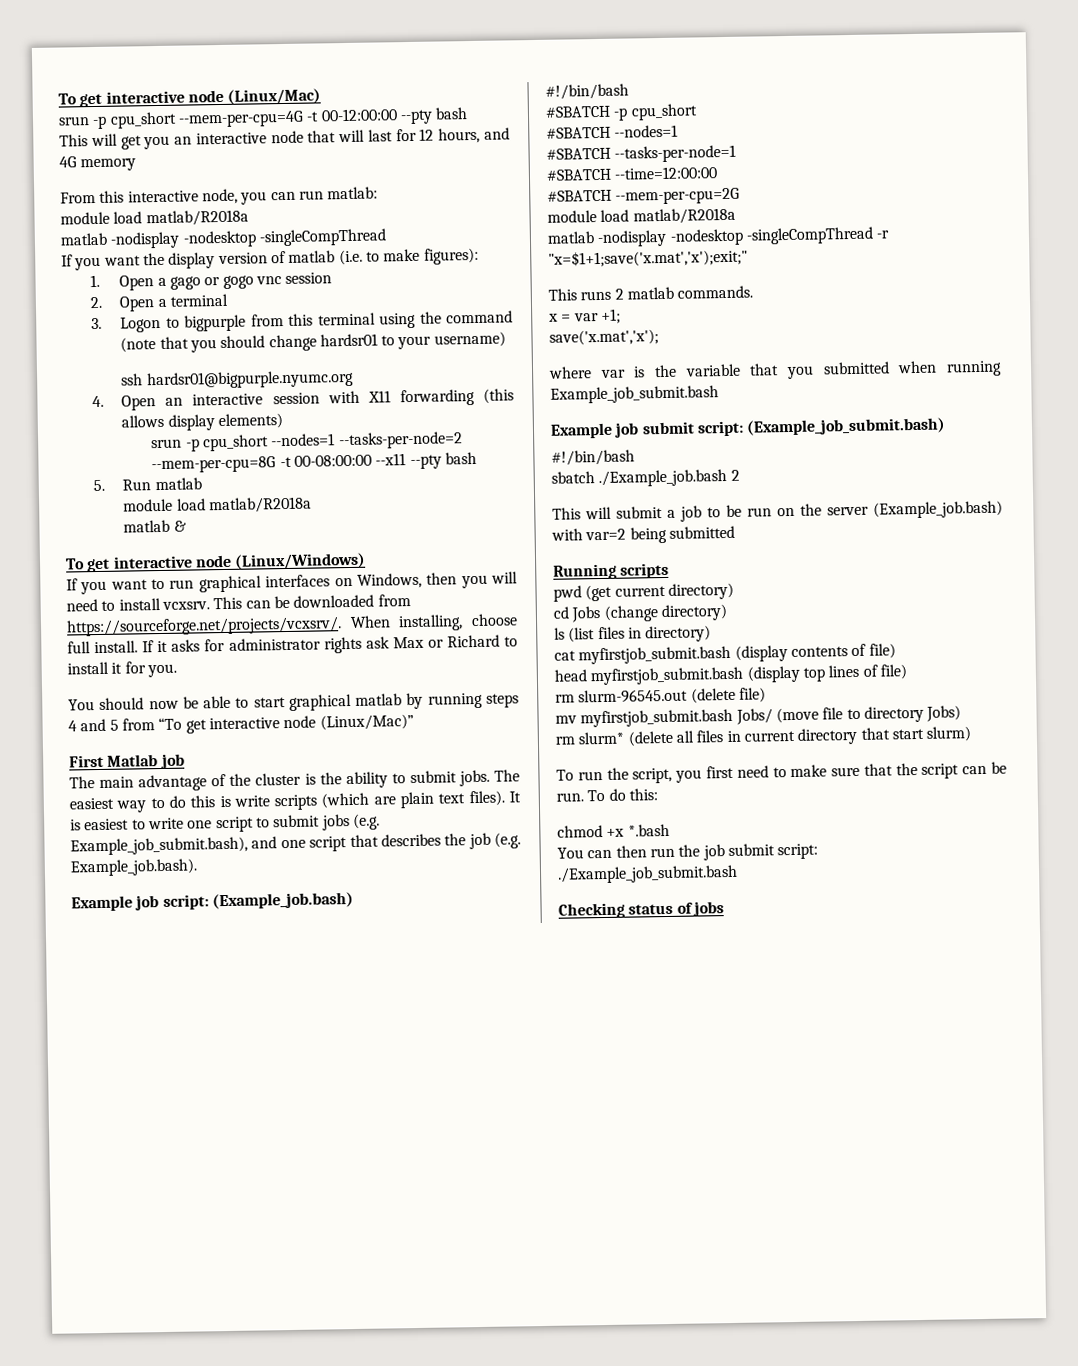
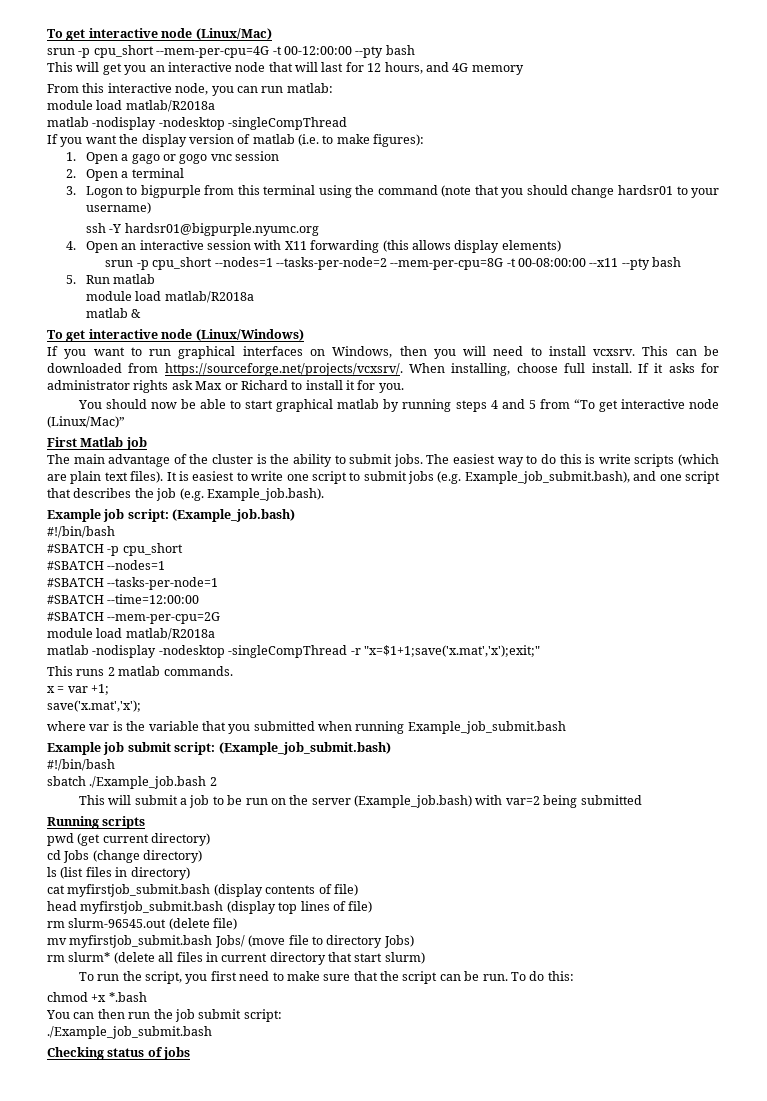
- ssh hardsr01@bigpurple.nyumc.org
+ ssh -Y hardsr01@bigpurple.nyumc.org

